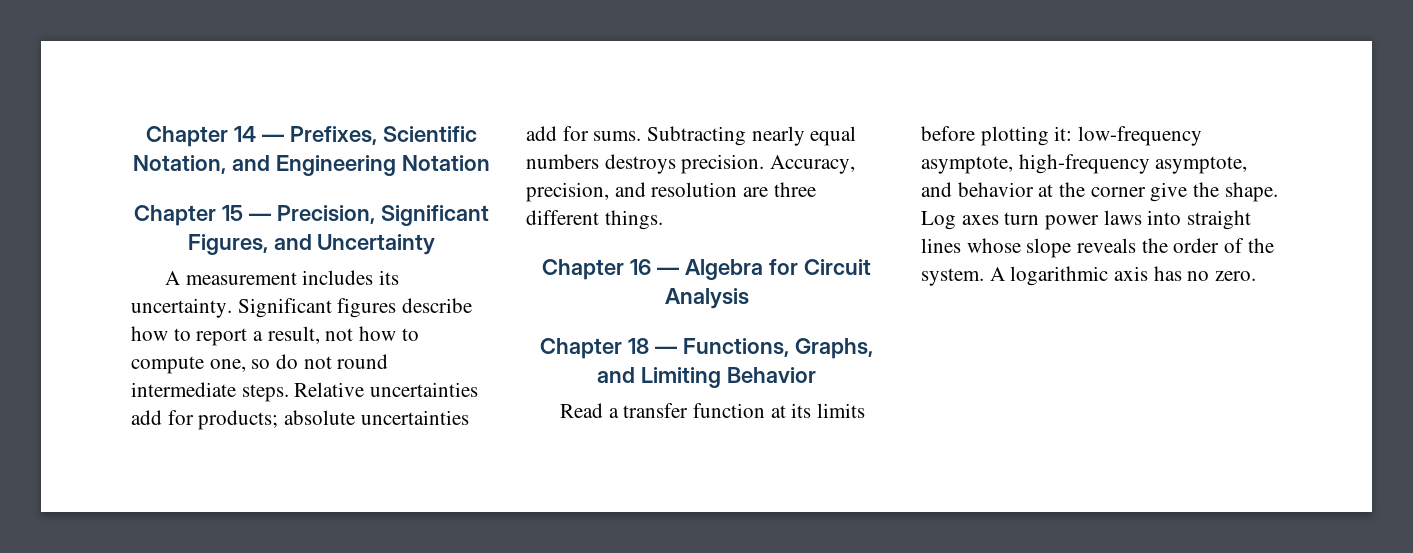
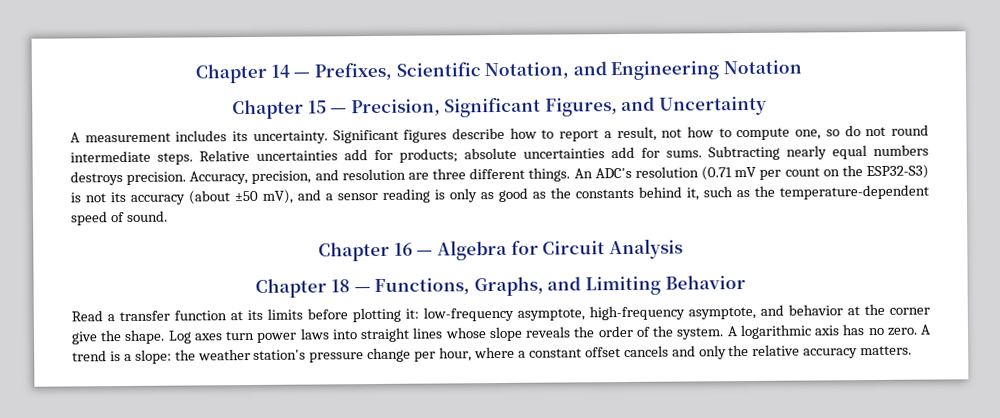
+ An ADC's resolution (0.71 mV per count on the ESP32-S3) is not its accuracy (about ±50 mV), and a sensor reading is only as good as the constants behind it, such as the temperature-dependent speed of sound.
+ A trend is a slope: the weather station's pressure change per hour, where a constant offset cancels and only the relative accuracy matters.

